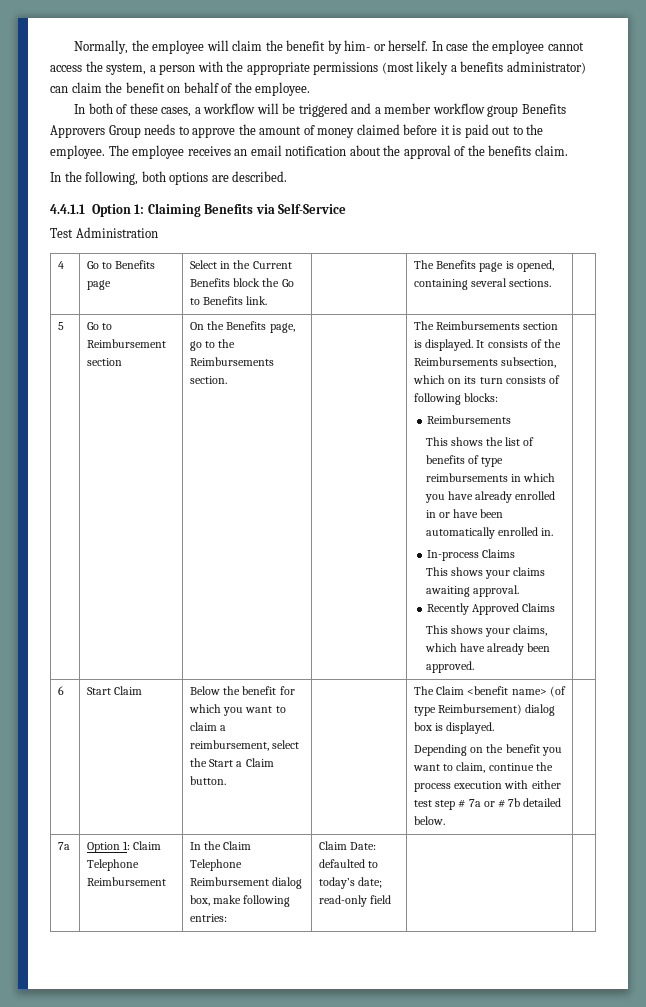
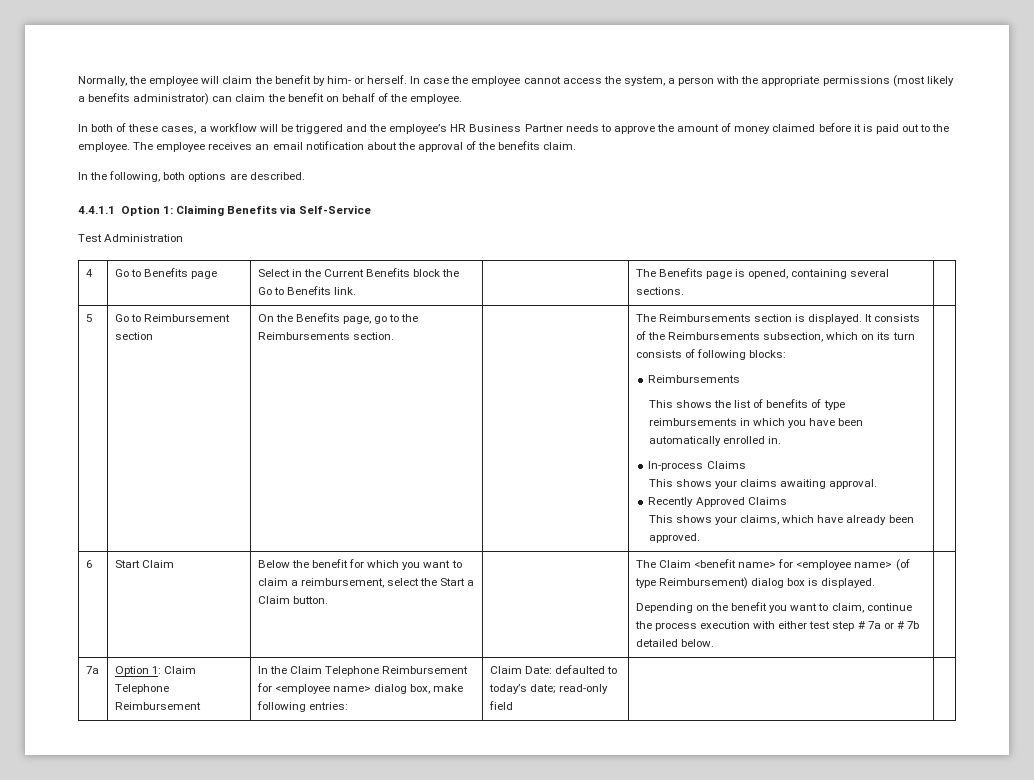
- In both of these cases, a workflow will be triggered and a member workflow group Benefits Approvers Group needs to approve the amount of money claimed before it is paid out to the employee.
+ In both of these cases, a workflow will be triggered and the employee’s HR Business Partner needs to approve the amount of money claimed before it is paid out to the employee.
- This shows the list of benefits of type reimbursements in which you have already enrolled in or have been automatically enrolled in.
+ This shows the list of benefits of type reimbursements in which you have been automatically enrolled in.
- The Claim <benefit name> (of type Reimbursement) dialog box is displayed.
+ The Claim <benefit name> for <employee name> (of type Reimbursement) dialog box is displayed.
- 7a | Option 1: Claim Telephone Reimbursement | In the Claim Telephone Reimbursement dialog box, make following entries: | Claim Date: defaulted to today’s date; read-only field | |
+ 7a | Option 1: Claim Telephone Reimbursement | In the Claim Telephone Reimbursement for <employee name> dialog box, make following entries: | Claim Date: defaulted to today’s date; read-only field | |

